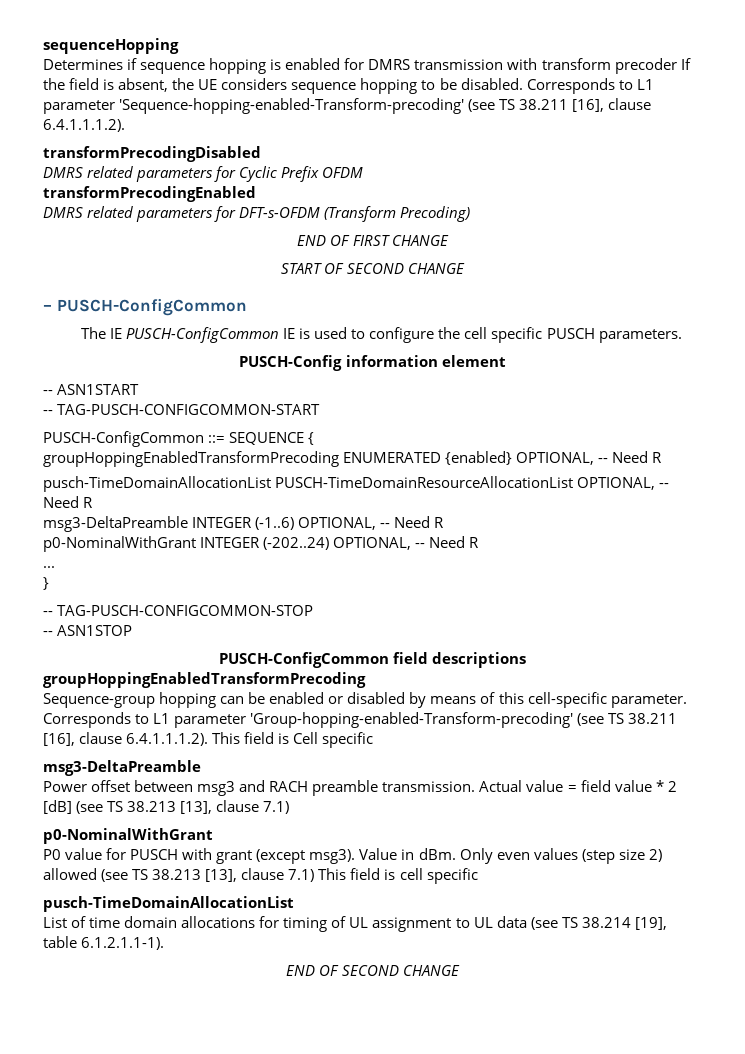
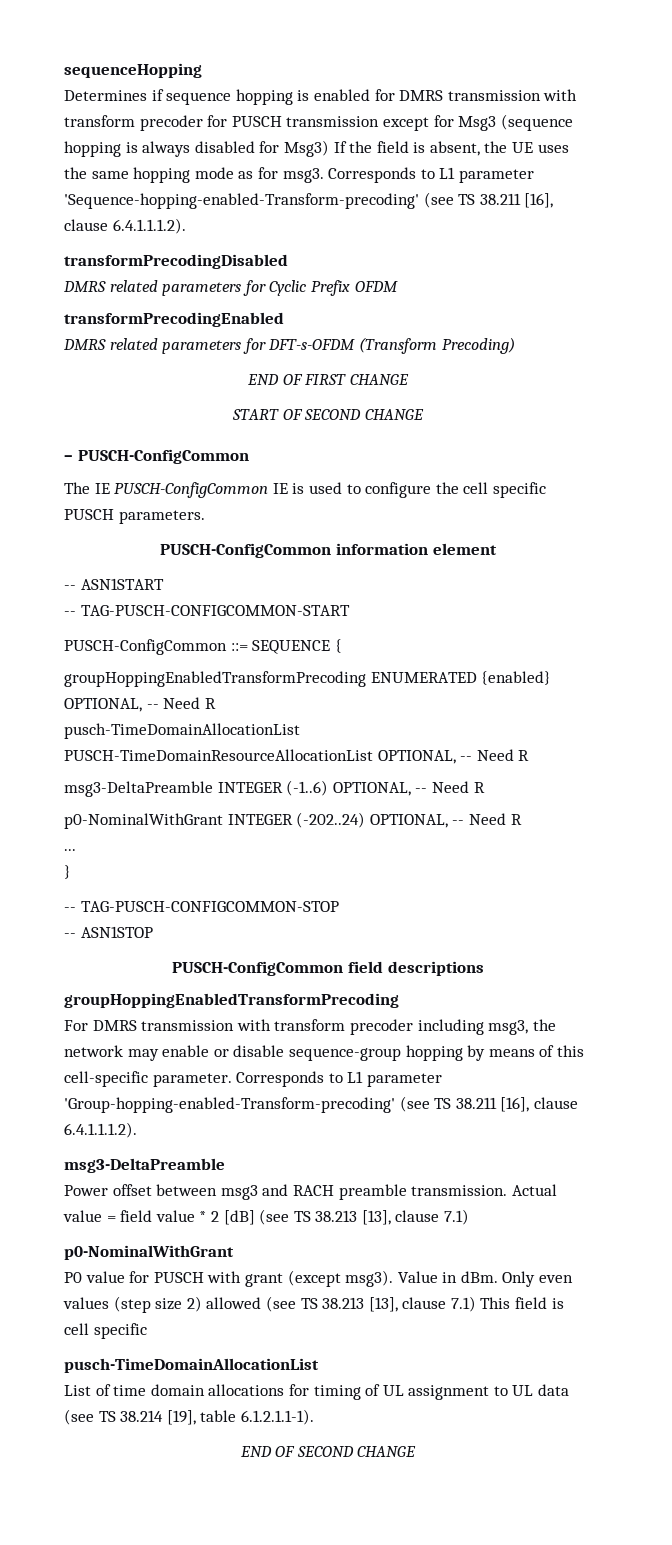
- Determines if sequence hopping is enabled for DMRS transmission with transform precoder If the field is absent, the UE considers sequence hopping to be disabled.
+ Determines if sequence hopping is enabled for DMRS transmission with transform precoder for PUSCH transmission except for Msg3 (sequence hopping is always disabled for Msg3) If the field is absent, the UE uses the same hopping mode as for msg3.
- PUSCH-Config information element
+ PUSCH-ConfigCommon information element
- Sequence-group hopping can be enabled or disabled by means of this cell-specific parameter.
+ For DMRS transmission with transform precoder including msg3, the network may enable or disable sequence-group hopping by means of this cell-specific parameter.
- Corresponds to L1 parameter 'Group-hopping-enabled-Transform-precoding' (see TS 38.211 [16], clause 6.4.1.1.1.2). This field is Cell specific
+ Corresponds to L1 parameter 'Group-hopping-enabled-Transform-precoding' (see TS 38.211 [16], clause 6.4.1.1.1.2).

